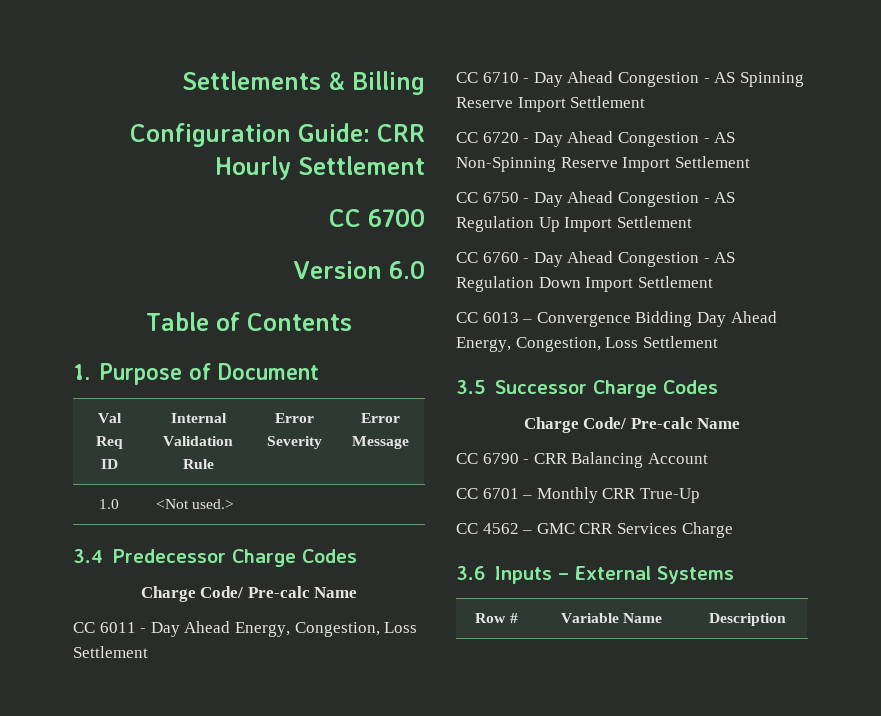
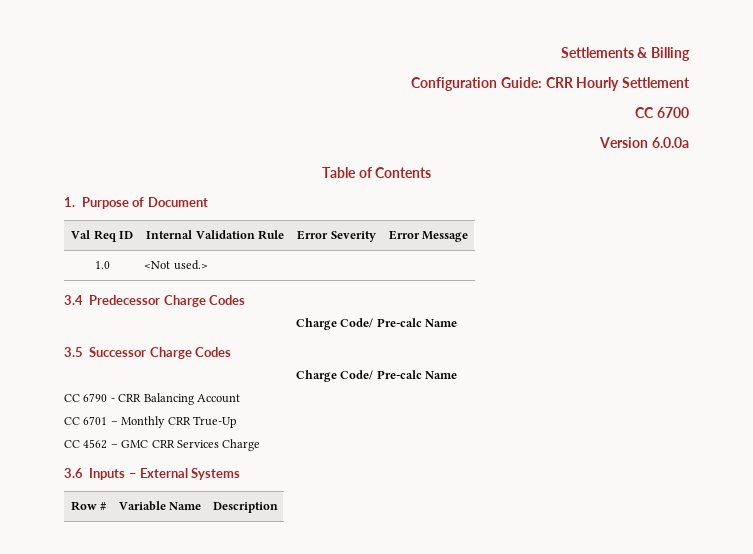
- Version 6.0
+ Version 6.0.0a
- CC 6011 - Day Ahead Energy, Congestion, Loss Settlement
- CC 6710 - Day Ahead Congestion - AS Spinning Reserve Import Settlement
- CC 6720 - Day Ahead Congestion - AS Non-Spinning Reserve Import Settlement
- CC 6750 - Day Ahead Congestion - AS Regulation Up Import Settlement
- CC 6760 - Day Ahead Congestion - AS Regulation Down Import Settlement
- CC 6013 – Convergence Bidding Day Ahead Energy, Congestion, Loss Settlement

